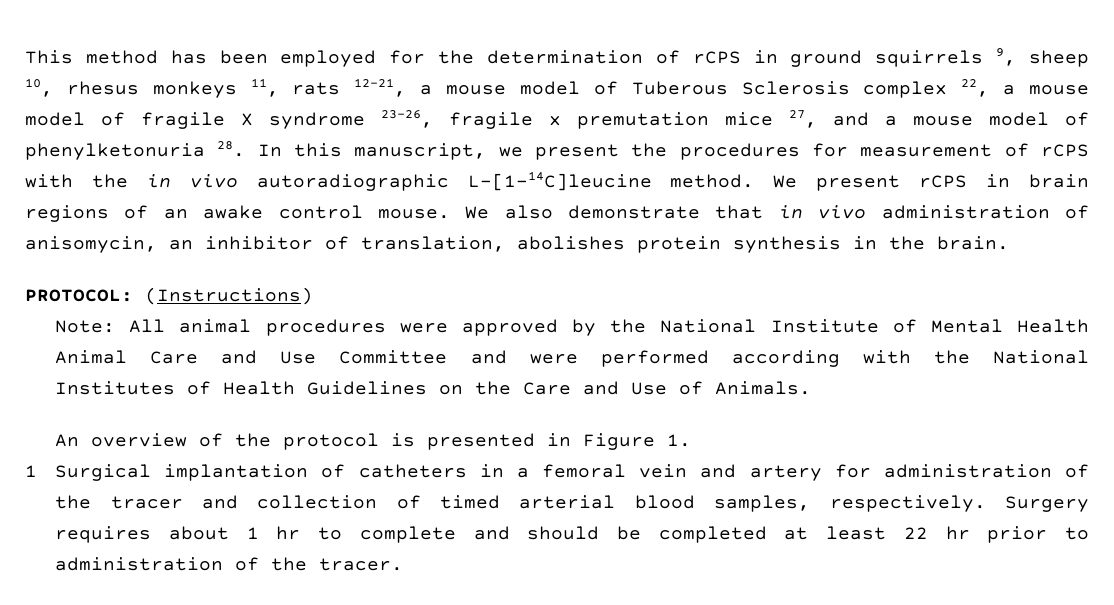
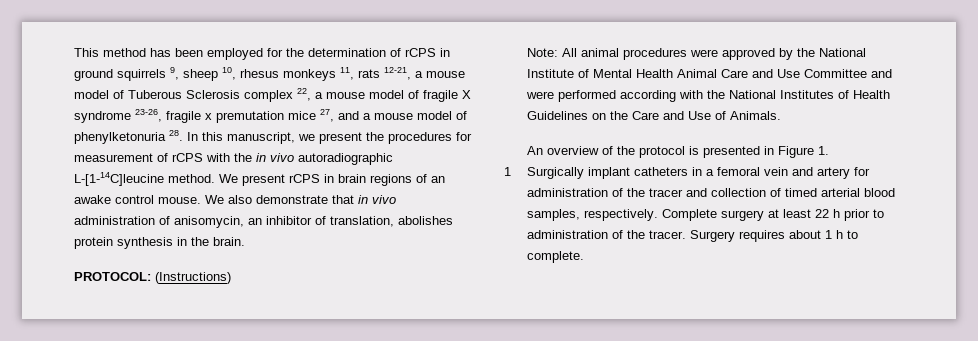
- 1 Surgical implantation of catheters in a femoral vein and artery for administration of the tracer and collection of timed arterial blood samples, respectively.
+ 1 Surgically implant catheters in a femoral vein and artery for administration of the tracer and collection of timed arterial blood samples, respectively.
- Surgery requires about 1 hr to complete and should be completed at least 22 hr prior to administration of the tracer.
+ Complete surgery at least 22 h prior to administration of the tracer.
+ Surgery requires about 1 h to complete.

